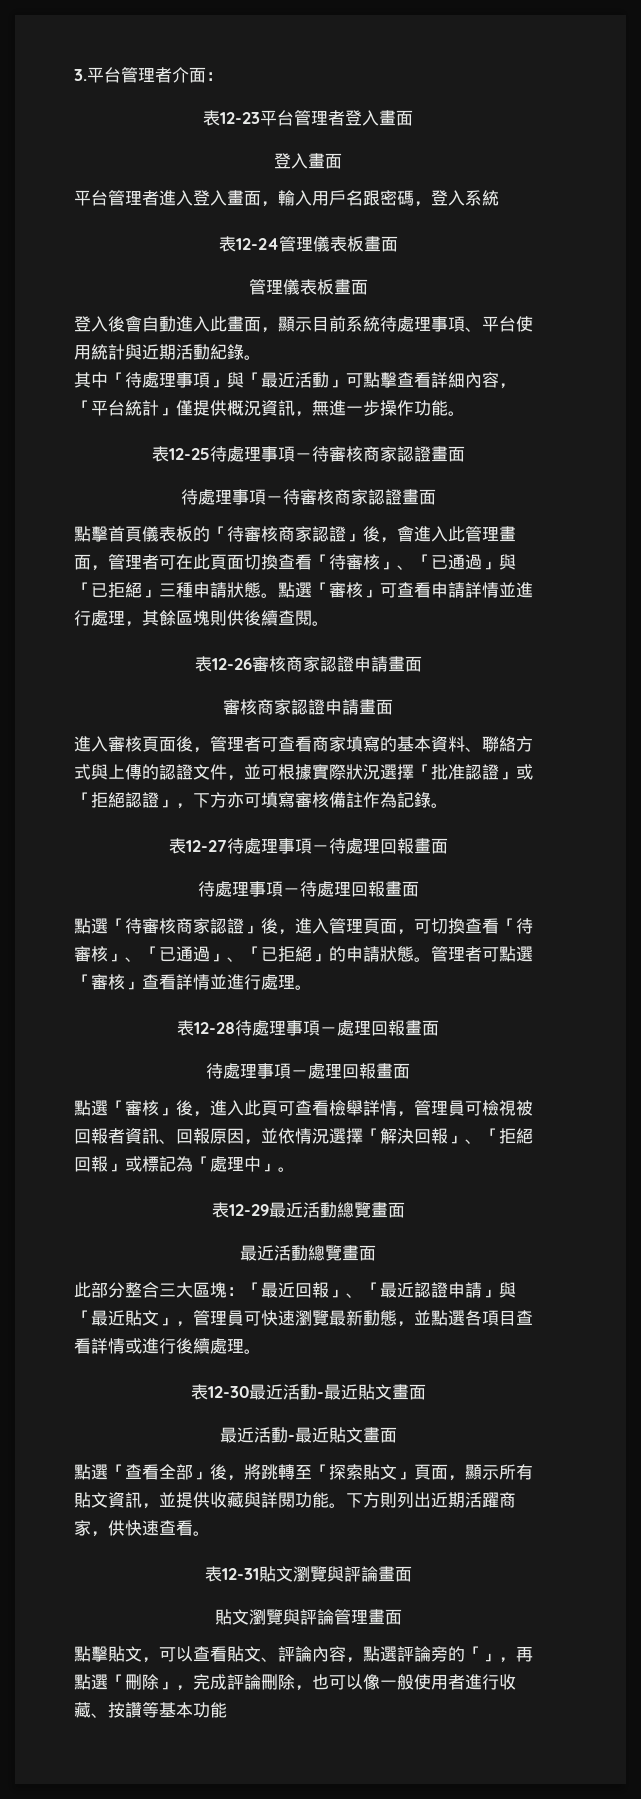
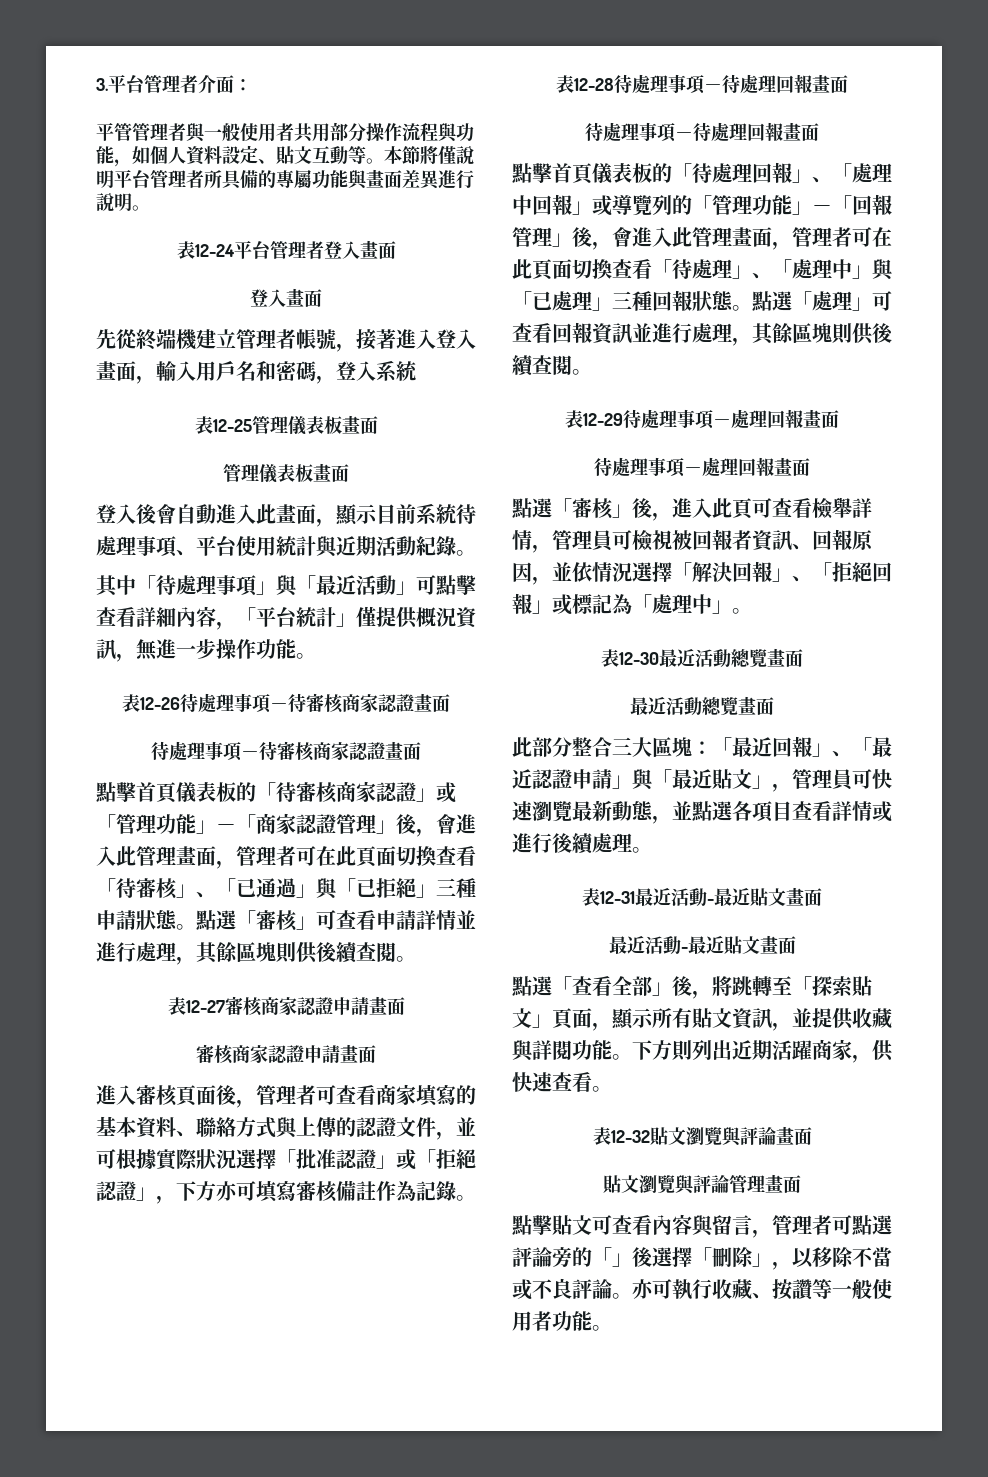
- 表12-23平台管理者登入畫面
+ 平管管理者與一般使用者共用部分操作流程與功能，如個人資料設定、貼文互動等。本節將僅說明平台管理者所具備的專屬功能與畫面差異進行說明。
+ 表12-24平台管理者登入畫面
- 平台管理者進入登入畫面，輸入用戶名跟密碼，登入系統
+ 先從終端機建立管理者帳號，接著進入登入畫面，輸入用戶名和密碼，登入系統
- 表12-24管理儀表板畫面
+ 表12-25管理儀表板畫面
- 表12-25待處理事項－待審核商家認證畫面
+ 表12-26待處理事項－待審核商家認證畫面
- 點擊首頁儀表板的「待審核商家認證」後，會進入此管理畫面，管理者可在此頁面切換查看「待審核」、「已通過」與「已拒絕」三種申請狀態。
+ 點擊首頁儀表板的「待審核商家認證」或「管理功能」－「商家認證管理」後，會進入此管理畫面，管理者可在此頁面切換查看「待審核」、「已通過」與「已拒絕」三種申請狀態。
- 表12-26審核商家認證申請畫面
+ 表12-27審核商家認證申請畫面
- 表12-27待處理事項－待處理回報畫面
+ 表12-28待處理事項－待處理回報畫面
- 點選「待審核商家認證」後，進入管理頁面，可切換查看「待審核」、「已通過」、「已拒絕」的申請狀態。管理者可點選「審核」查看詳情並進行處理。
- 表12-28待處理事項－處理回報畫面
+ 點擊首頁儀表板的「待處理回報」、「處理中回報」或導覽列的「管理功能」－「回報管理」後，會進入此管理畫面，管理者可在此頁面切換查看「待處理」、「處理中」與「已處理」三種回報狀態。點選「處理」可查看回報資訊並進行處理，其餘區塊則供後續查閱。
+ 表12-29待處理事項－處理回報畫面
- 表12-29最近活動總覽畫面
+ 表12-30最近活動總覽畫面
- 表12-30最近活動-最近貼文畫面
+ 表12-31最近活動-最近貼文畫面
- 表12-31貼文瀏覽與評論畫面
+ 表12-32貼文瀏覽與評論畫面
- 點擊貼文，可以查看貼文、評論內容，點選評論旁的「」，再點選「刪除」，完成評論刪除，也可以像一般使用者進行收藏、按讚等基本功能
+ 點擊貼文可查看內容與留言，管理者可點選評論旁的「」後選擇「刪除」，以移除不當或不良評論。亦可執行收藏、按讚等一般使用者功能。

